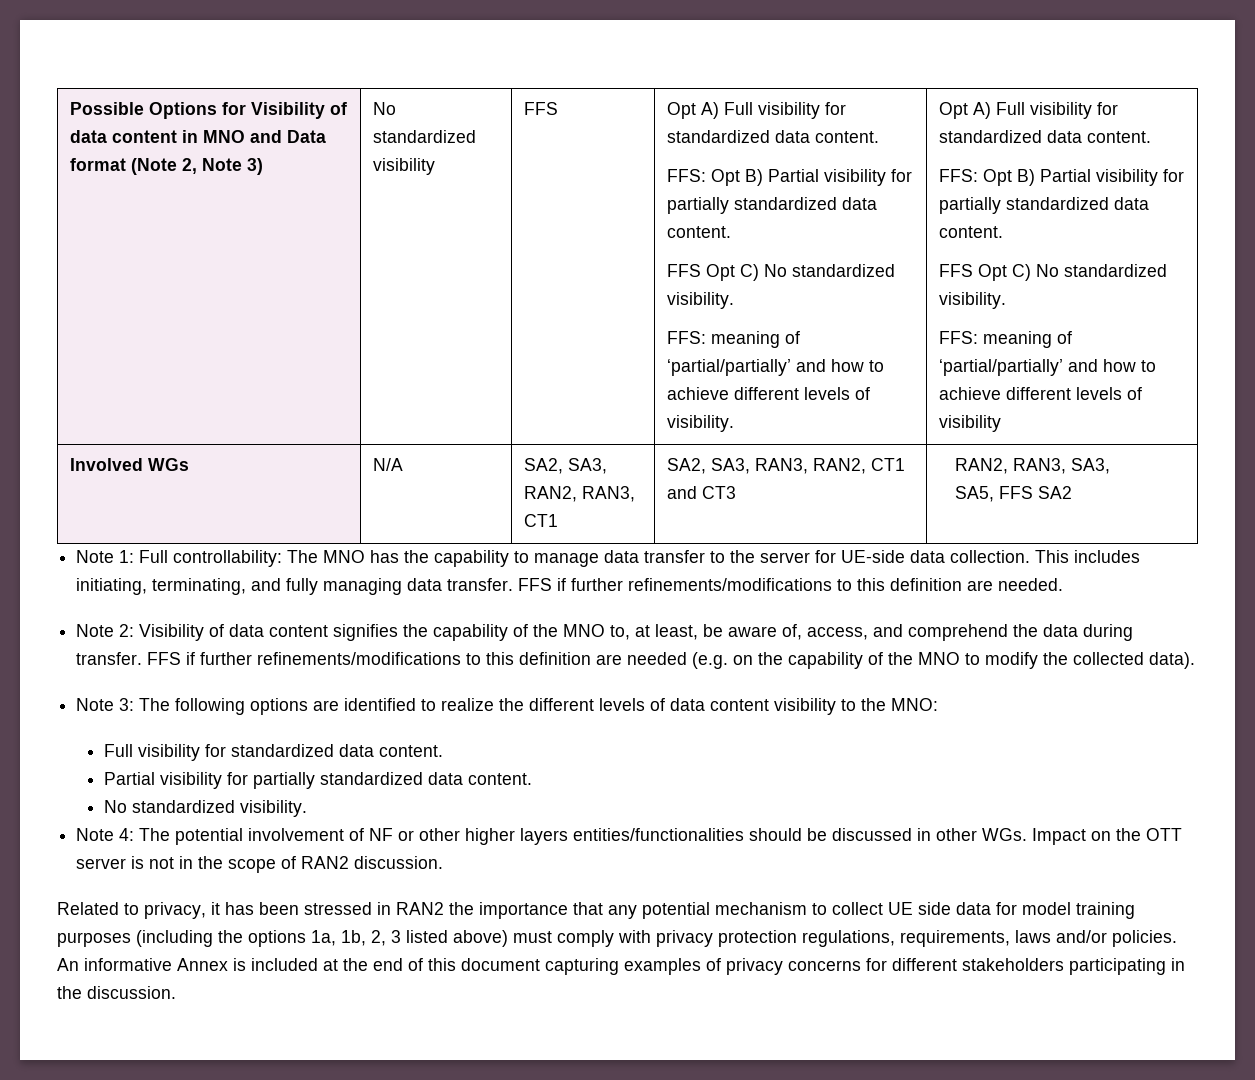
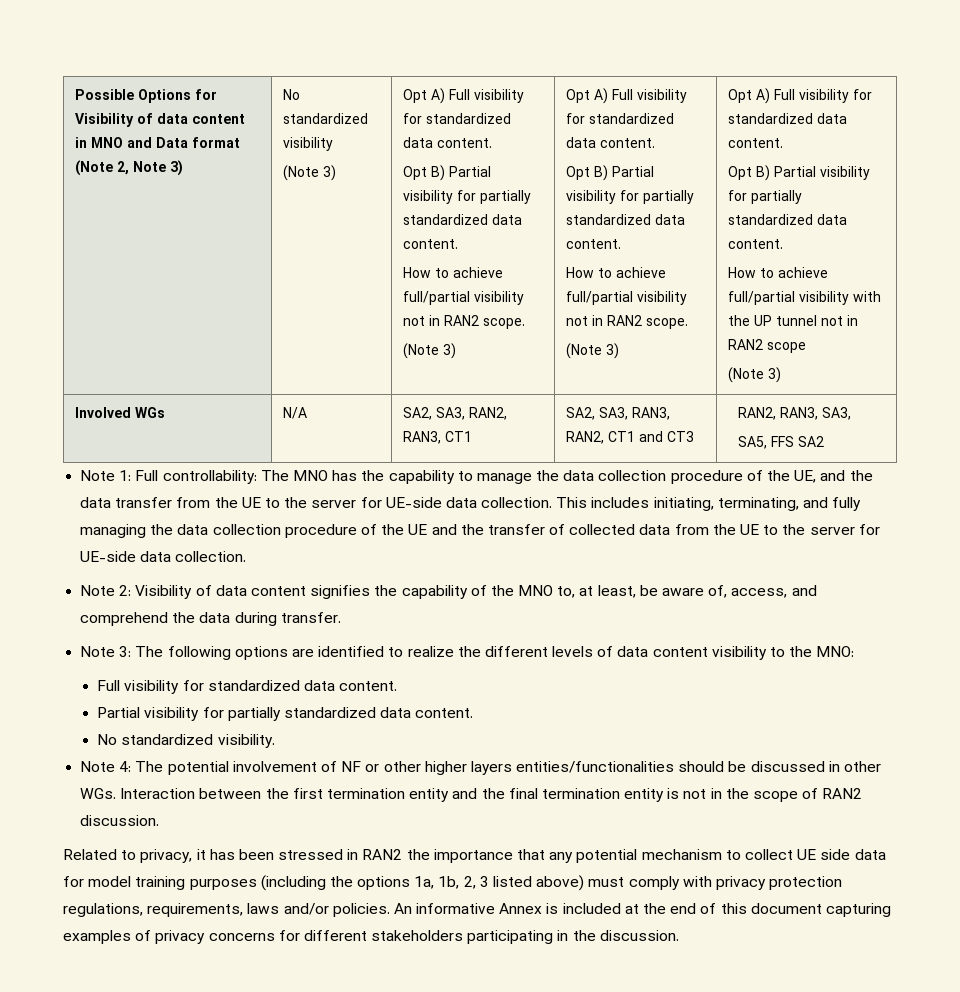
- No standardized visibility | FFS | Opt A) Full visibility for standardized data content.
- FFS: Opt B) Partial visibility for partially standardized data content.
- FFS Opt C) No standardized visibility.
- FFS: meaning of ‘partial/partially’ and how to achieve different levels of visibility. | Opt A) Full visibility for standardized data content.
- FFS: Opt B) Partial visibility for partially standardized data content.
- FFS Opt C) No standardized visibility.
- FFS: meaning of ‘partial/partially’ and how to achieve different levels of visibility
+ No standardized visibility
+ (Note 3) | Opt A) Full visibility for standardized data content.
+ Opt B) Partial visibility for partially standardized data content.
+ How to achieve full/partial visibility not in RAN2 scope.
+ (Note 3) | Opt A) Full visibility for standardized data content.
+ Opt B) Partial visibility for partially standardized data content.
+ How to achieve full/partial visibility not in RAN2 scope.
+ (Note 3) | Opt A) Full visibility for standardized data content.
+ Opt B) Partial visibility for partially standardized data content.
+ How to achieve full/partial visibility with the UP tunnel not in RAN2 scope
+ (Note 3)
- Note 1: Full controllability: The MNO has the capability to manage data transfer to the server for UE-side data collection.
+ Note 1: Full controllability: The MNO has the capability to manage the data collection procedure of the UE, and the data transfer from the UE to the server for UE-side data collection.
- This includes initiating, terminating, and fully managing data transfer. FFS if further refinements/modifications to this definition are needed.
+ This includes initiating, terminating, and fully managing the data collection procedure of the UE and the transfer of collected data from the UE to the server for UE-side data collection.
- FFS if further refinements/modifications to this definition are needed (e.g. on the capability of the MNO to modify the collected data).
- Note 4: The potential involvement of NF or other higher layers entities/functionalities should be discussed in other WGs. Impact on the OTT server is not in the scope of RAN2 discussion.
+ Note 4: The potential involvement of NF or other higher layers entities/functionalities should be discussed in other WGs. Interaction between the first termination entity and the final termination entity is not in the scope of RAN2 discussion.

